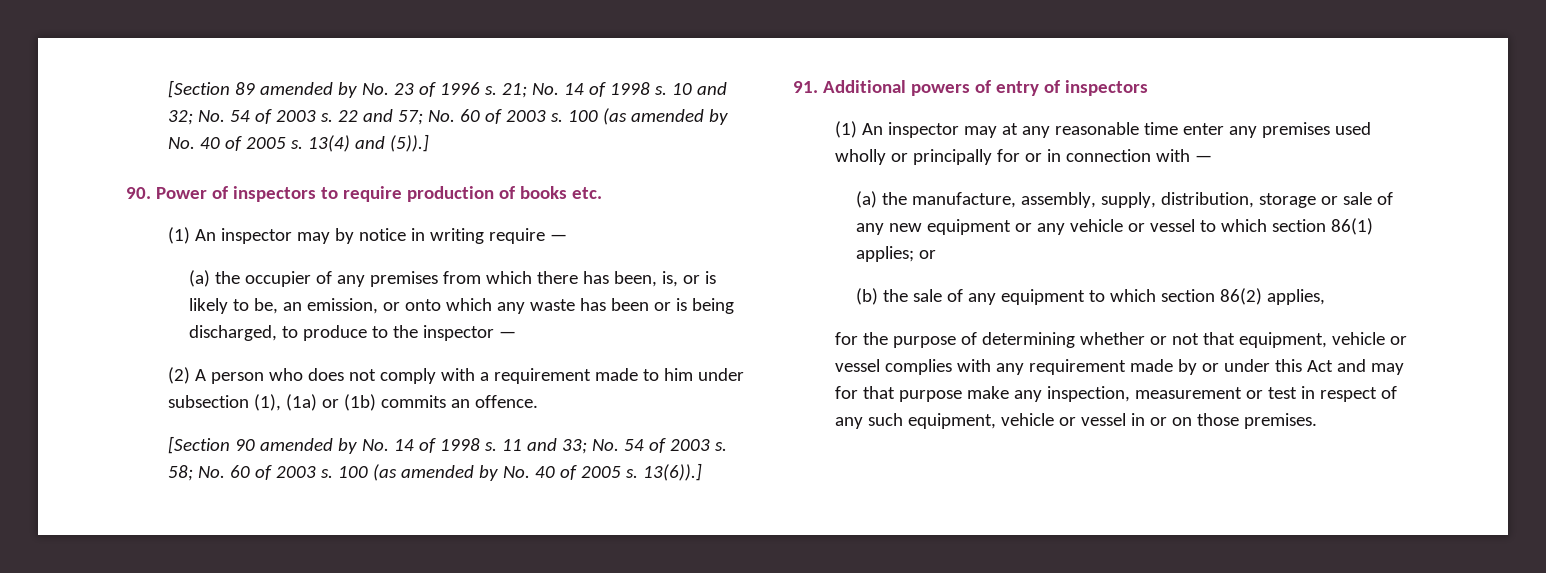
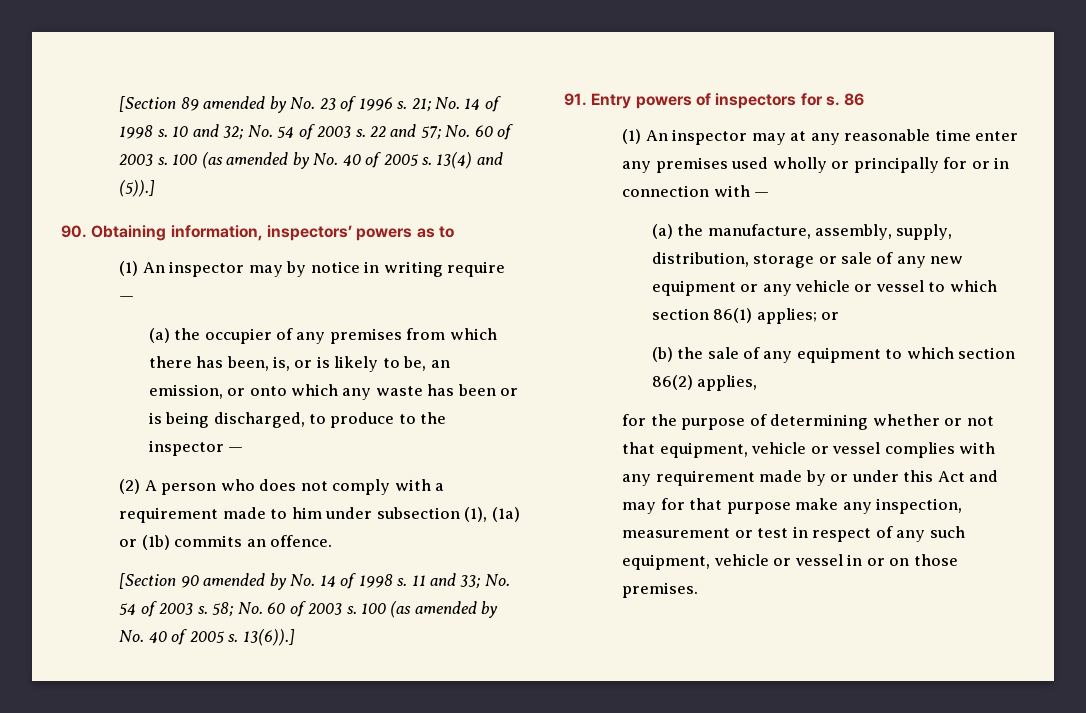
- 90. Power of inspectors to require production of books etc.
+ 90. Obtaining information, inspectors’ powers as to
- 91. Additional powers of entry of inspectors
+ 91. Entry powers of inspectors for s. 86

